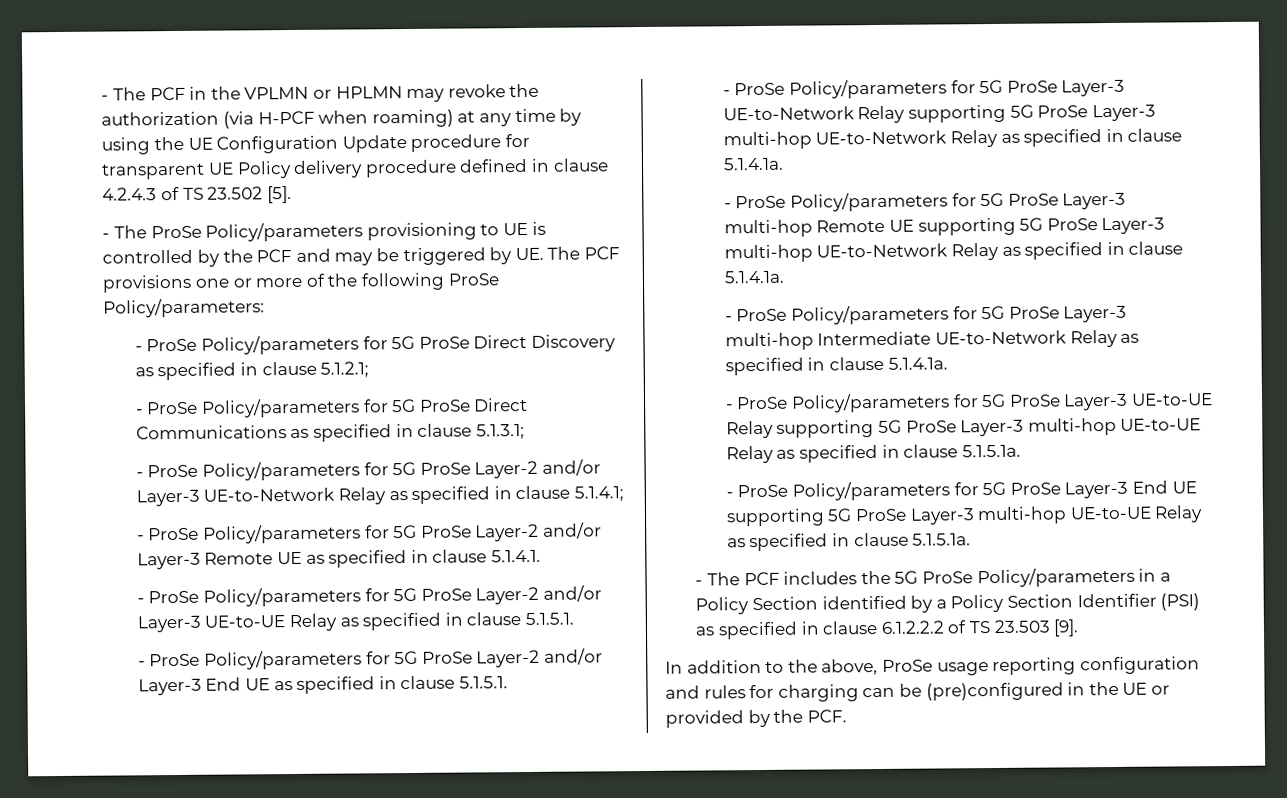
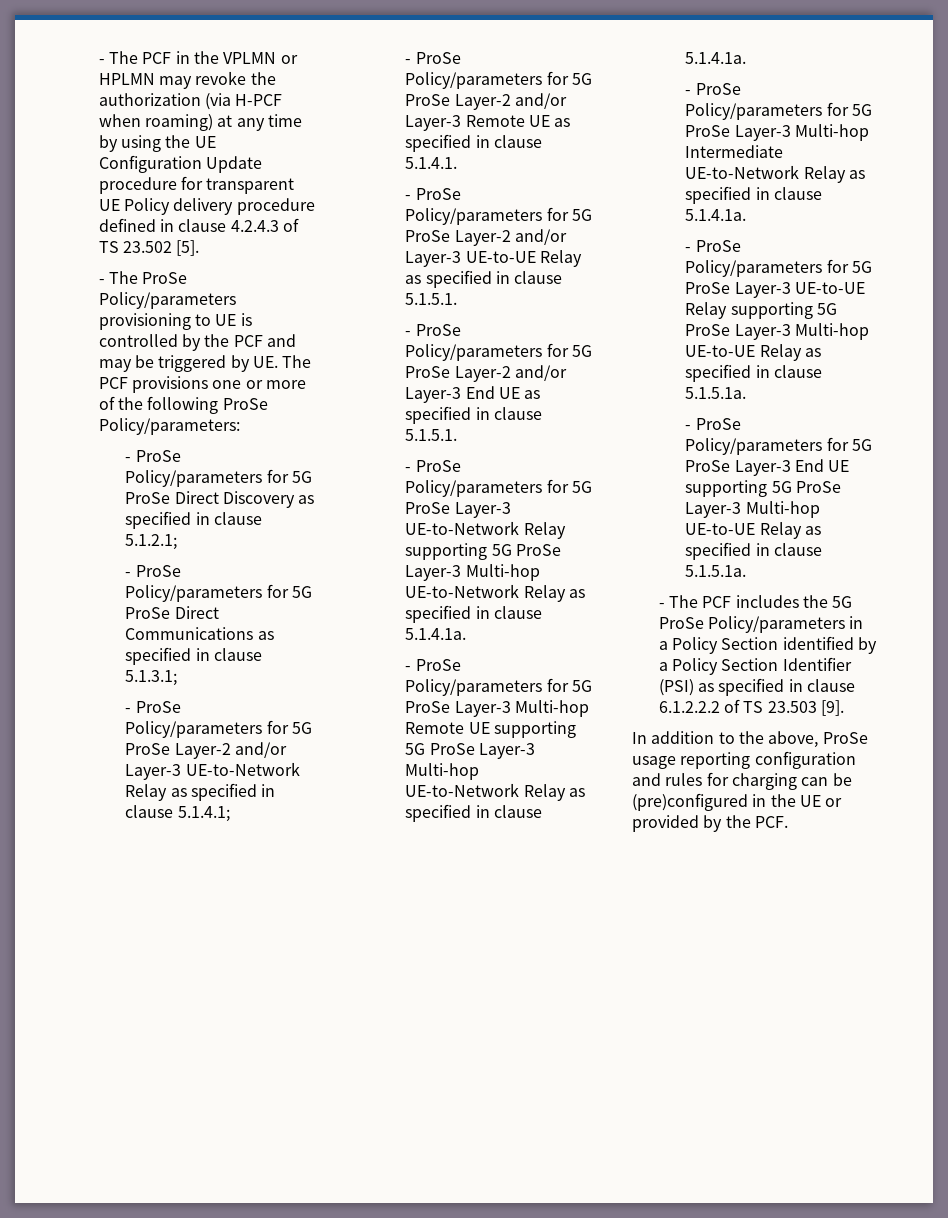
- - ProSe Policy/parameters for 5G ProSe Layer-3 UE-to-Network Relay supporting 5G ProSe Layer-3 multi-hop UE-to-Network Relay as specified in clause 5.1.4.1a.
+ - ProSe Policy/parameters for 5G ProSe Layer-3 UE-to-Network Relay supporting 5G ProSe Layer-3 Multi-hop UE-to-Network Relay as specified in clause 5.1.4.1a.
- - ProSe Policy/parameters for 5G ProSe Layer-3 multi-hop Remote UE supporting 5G ProSe Layer-3 multi-hop UE-to-Network Relay as specified in clause 5.1.4.1a.
+ - ProSe Policy/parameters for 5G ProSe Layer-3 Multi-hop Remote UE supporting 5G ProSe Layer-3 Multi-hop UE-to-Network Relay as specified in clause 5.1.4.1a.
- - ProSe Policy/parameters for 5G ProSe Layer-3 multi-hop Intermediate UE-to-Network Relay as specified in clause 5.1.4.1a.
+ - ProSe Policy/parameters for 5G ProSe Layer-3 Multi-hop Intermediate UE-to-Network Relay as specified in clause 5.1.4.1a.
- - ProSe Policy/parameters for 5G ProSe Layer-3 UE-to-UE Relay supporting 5G ProSe Layer-3 multi-hop UE-to-UE Relay as specified in clause 5.1.5.1a.
+ - ProSe Policy/parameters for 5G ProSe Layer-3 UE-to-UE Relay supporting 5G ProSe Layer-3 Multi-hop UE-to-UE Relay as specified in clause 5.1.5.1a.
- - ProSe Policy/parameters for 5G ProSe Layer-3 End UE supporting 5G ProSe Layer-3 multi-hop UE-to-UE Relay as specified in clause 5.1.5.1a.
+ - ProSe Policy/parameters for 5G ProSe Layer-3 End UE supporting 5G ProSe Layer-3 Multi-hop UE-to-UE Relay as specified in clause 5.1.5.1a.

